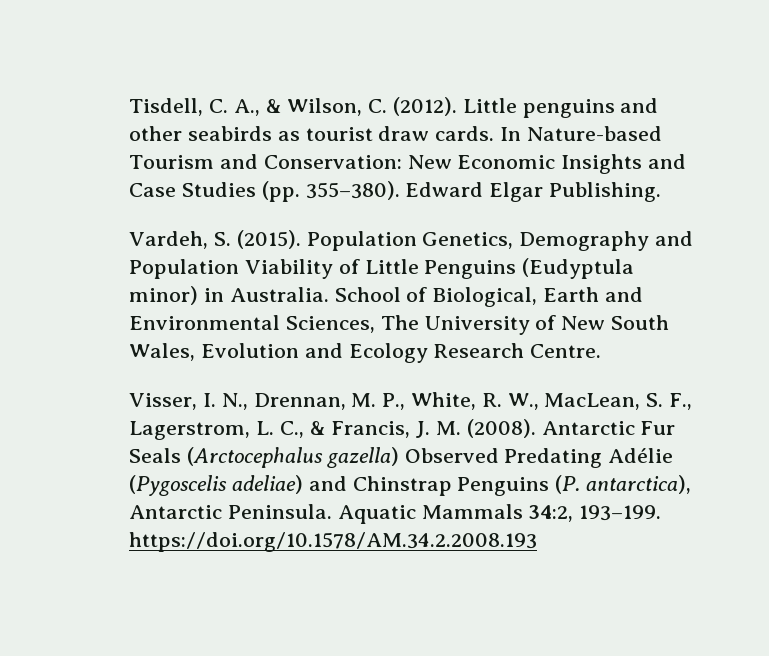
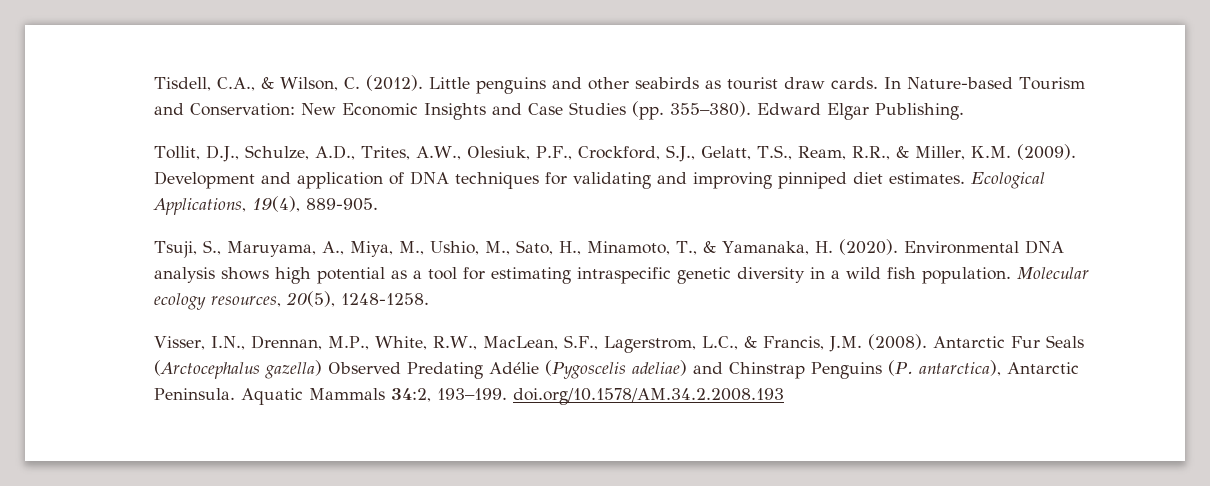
- Tisdell, C. A., & Wilson, C. (2012).
+ Tisdell, C.A., & Wilson, C. (2012).
- Vardeh, S. (2015). Population Genetics, Demography and Population Viability of Little Penguins (Eudyptula minor) in Australia. School of Biological, Earth and Environmental Sciences, The University of New South Wales, Evolution and Ecology Research Centre.
- Visser, I. N., Drennan, M. P., White, R. W., MacLean, S. F., Lagerstrom, L. C., & Francis, J. M. (2008).
+ Tollit, D.J., Schulze, A.D., Trites, A.W., Olesiuk, P.F., Crockford, S.J., Gelatt, T.S., Ream, R.R., & Miller, K.M. (2009). Development and application of DNA techniques for validating and improving pinniped diet estimates. Ecological Applications, 19(4), 889-905.
+ Tsuji, S., Maruyama, A., Miya, M., Ushio, M., Sato, H., Minamoto, T., & Yamanaka, H. (2020). Environmental DNA analysis shows high potential as a tool for estimating intraspecific genetic diversity in a wild fish population. Molecular ecology resources, 20(5), 1248-1258.
+ Visser, I.N., Drennan, M.P., White, R.W., MacLean, S.F., Lagerstrom, L.C., & Francis, J.M. (2008).
- Aquatic Mammals 34:2, 193–199. https://doi.org/10.1578/AM.34.2.2008.193
+ Aquatic Mammals 34:2, 193–199. doi.org/10.1578/AM.34.2.2008.193

